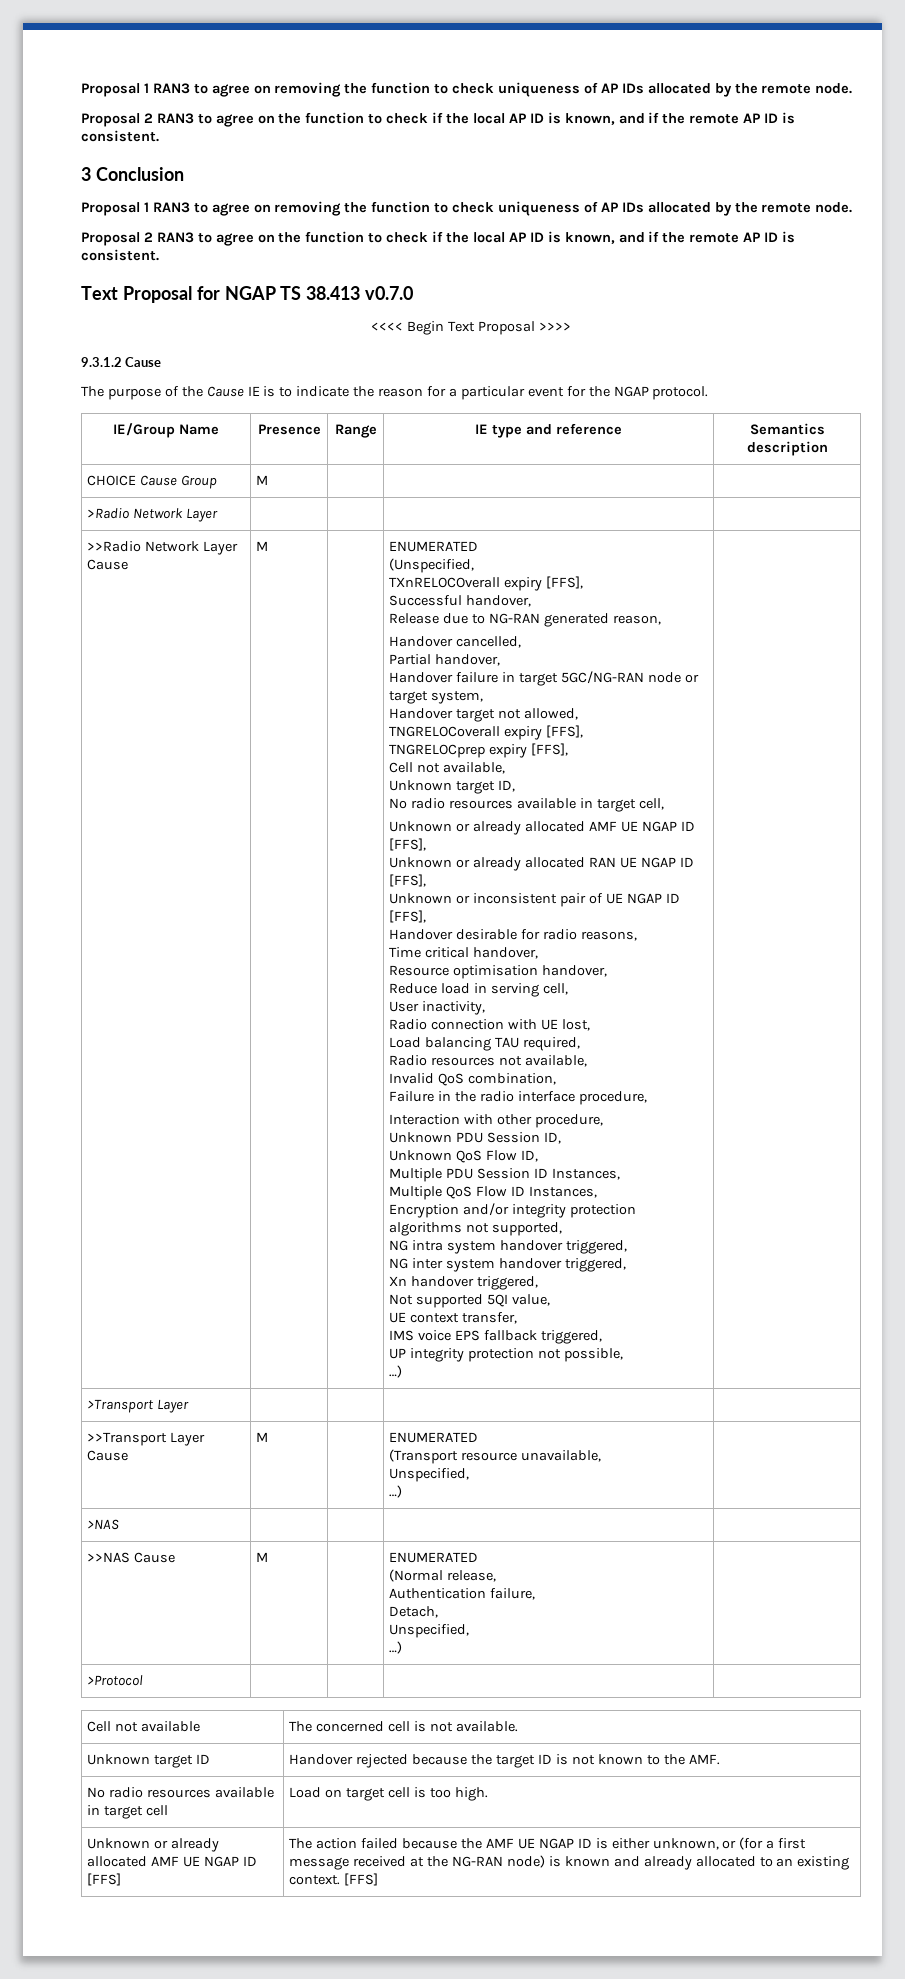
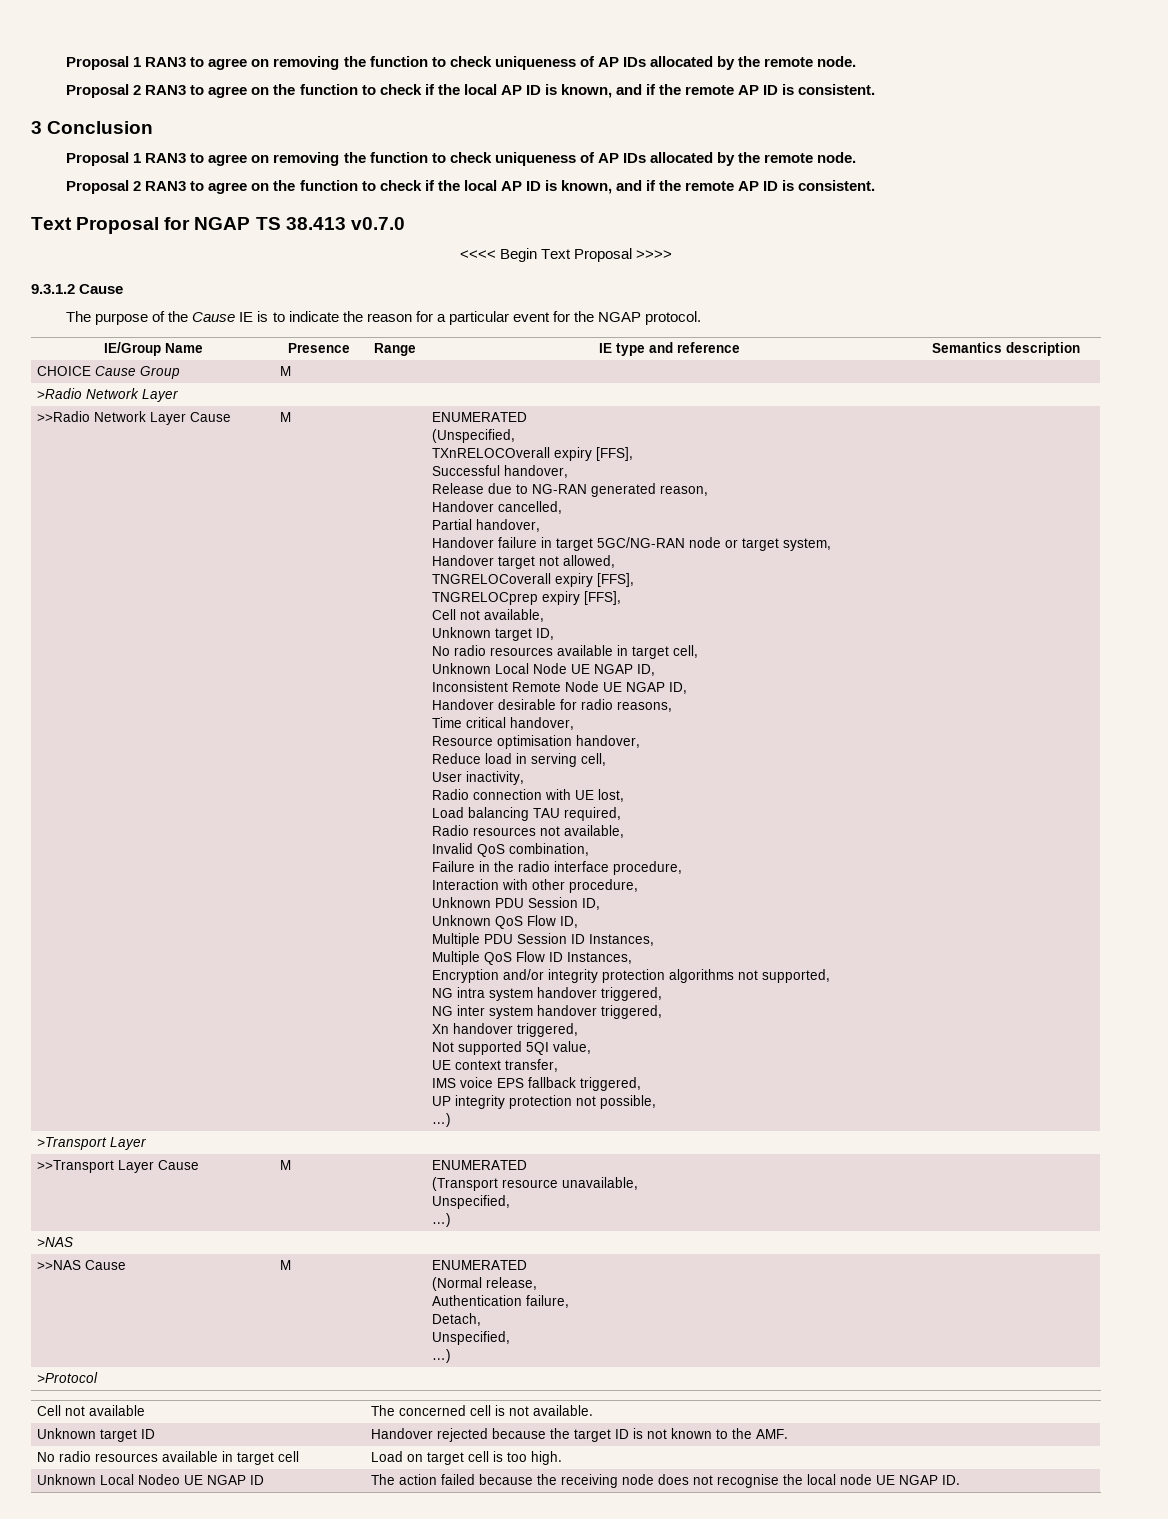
- Unknown or already allocated AMF UE NGAP ID [FFS],
- Unknown or already allocated RAN UE NGAP ID [FFS],
- Unknown or inconsistent pair of UE NGAP ID [FFS],
+ Unknown Local Node UE NGAP ID,
+ Inconsistent Remote Node UE NGAP ID,
- Unknown or already allocated AMF UE NGAP ID [FFS]
+ Unknown Local Nodeo UE NGAP ID
- The action failed because the AMF UE NGAP ID is either unknown, or (for a first message received at the NG-RAN node) is known and already allocated to an existing context. [FFS]
+ The action failed because the receiving node does not recognise the local node UE NGAP ID.

